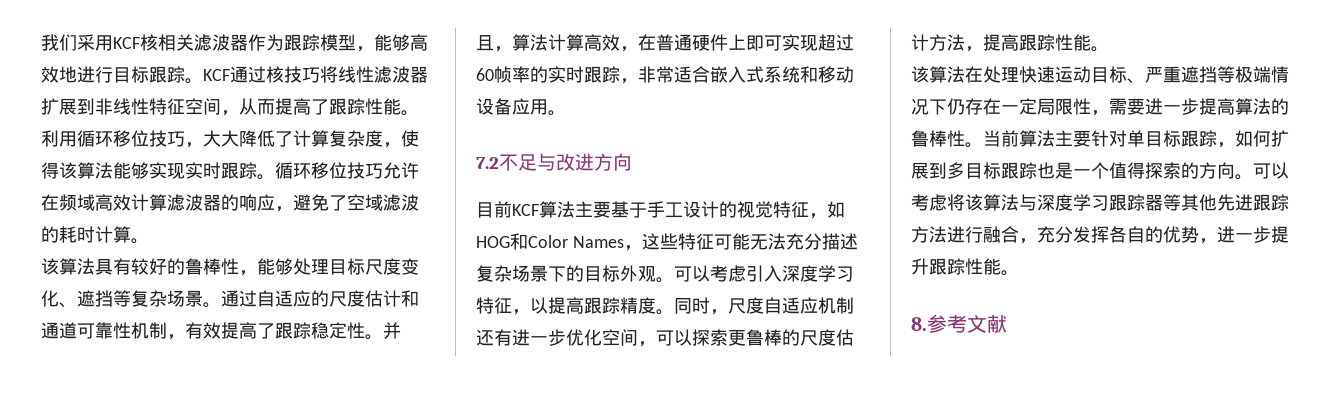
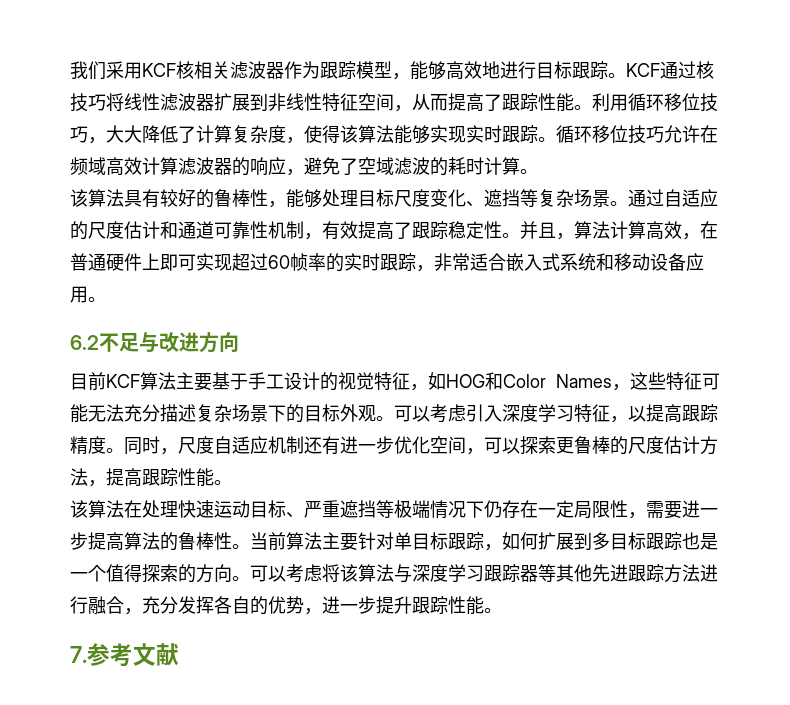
- 7.2不足与改进方向
+ 6.2不足与改进方向
- 8.参考文献
+ 7.参考文献

